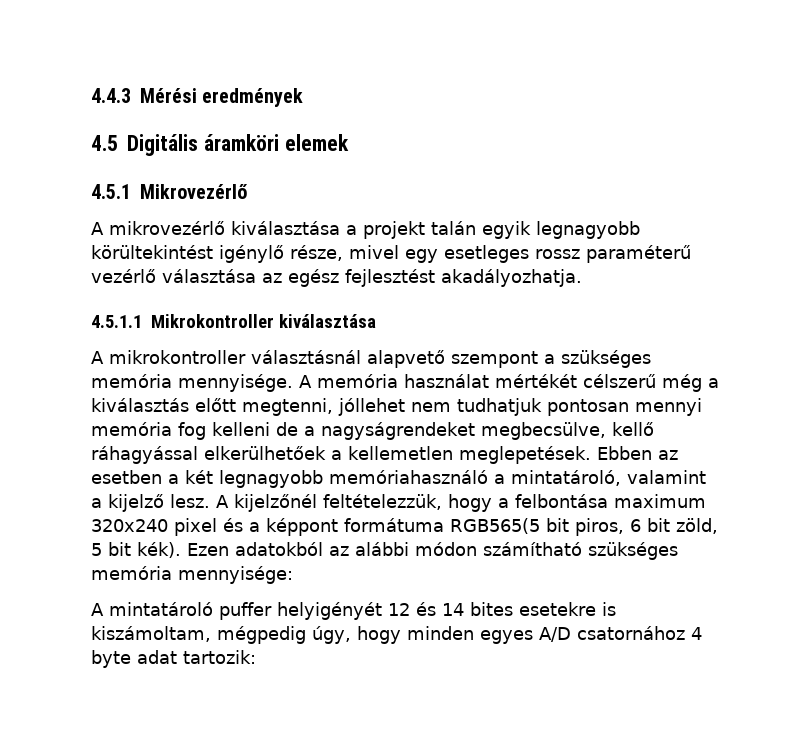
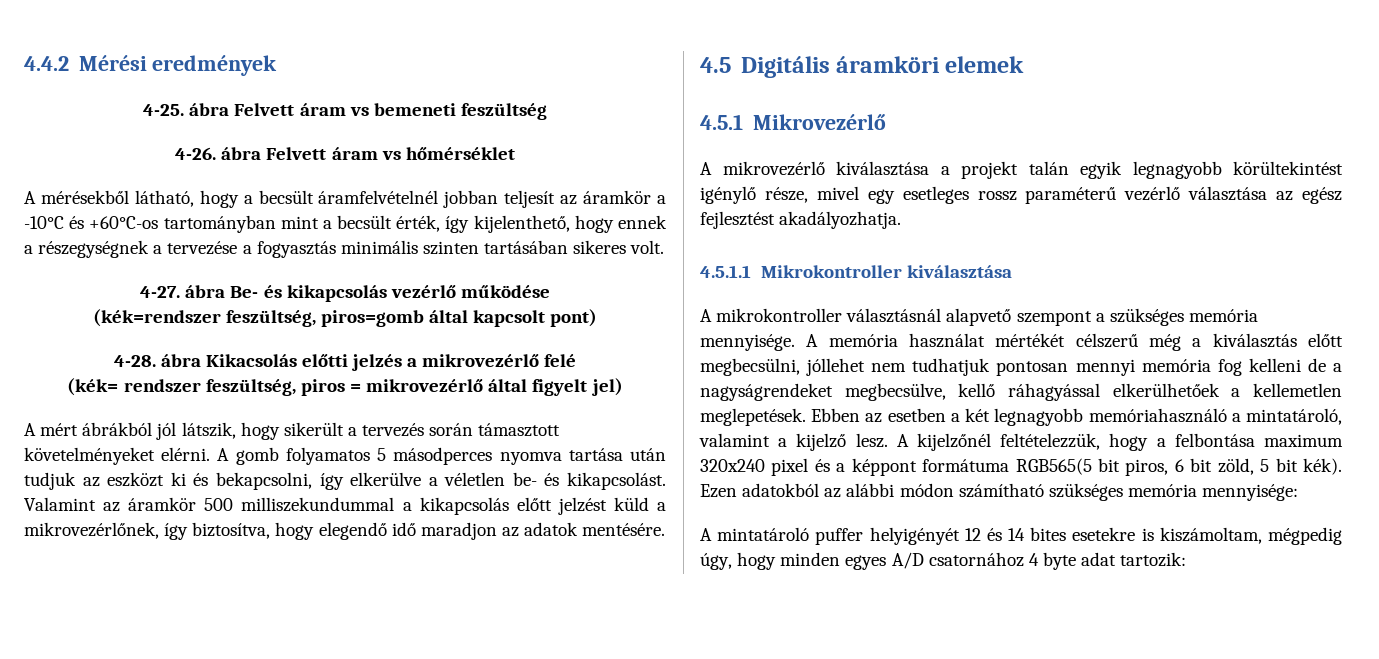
- 4.4.3 Mérési eredmények
+ 4.4.2 Mérési eredmények
+ 4-25. ábra Felvett áram vs bemeneti feszültség
+ 4-26. ábra Felvett áram vs hőmérséklet
+ A mérésekből látható, hogy a becsült áramfelvételnél jobban teljesít az áramkör a -10°C és +60°C-os tartományban mint a becsült érték, így kijelenthető, hogy ennek a részegységnek a tervezése a fogyasztás minimális szinten tartásában sikeres volt.
+ 4-27. ábra Be- és kikapcsolás vezérlő működése
+ (kék=rendszer feszültség, piros=gomb által kapcsolt pont)
+ 4-28. ábra Kikacsolás előtti jelzés a mikrovezérlő felé
+ (kék= rendszer feszültség, piros = mikrovezérlő által figyelt jel)
+ A mért ábrákból jól látszik, hogy sikerült a tervezés során támasztott követelményeket elérni. A gomb folyamatos 5 másodperces nyomva tartása után tudjuk az eszközt ki és bekapcsolni, így elkerülve a véletlen be- és kikapcsolást. Valamint az áramkör 500 milliszekundummal a kikapcsolás előtt jelzést küld a mikrovezérlőnek, így biztosítva, hogy elegendő idő maradjon az adatok mentésére.
- A memória használat mértékét célszerű még a kiválasztás előtt megtenni, jóllehet nem tudhatjuk pontosan mennyi memória fog kelleni de a nagyságrendeket megbecsülve, kellő ráhagyással elkerülhetőek a kellemetlen meglepetések.
+ A memória használat mértékét célszerű még a kiválasztás előtt megbecsülni, jóllehet nem tudhatjuk pontosan mennyi memória fog kelleni de a nagyságrendeket megbecsülve, kellő ráhagyással elkerülhetőek a kellemetlen meglepetések.

